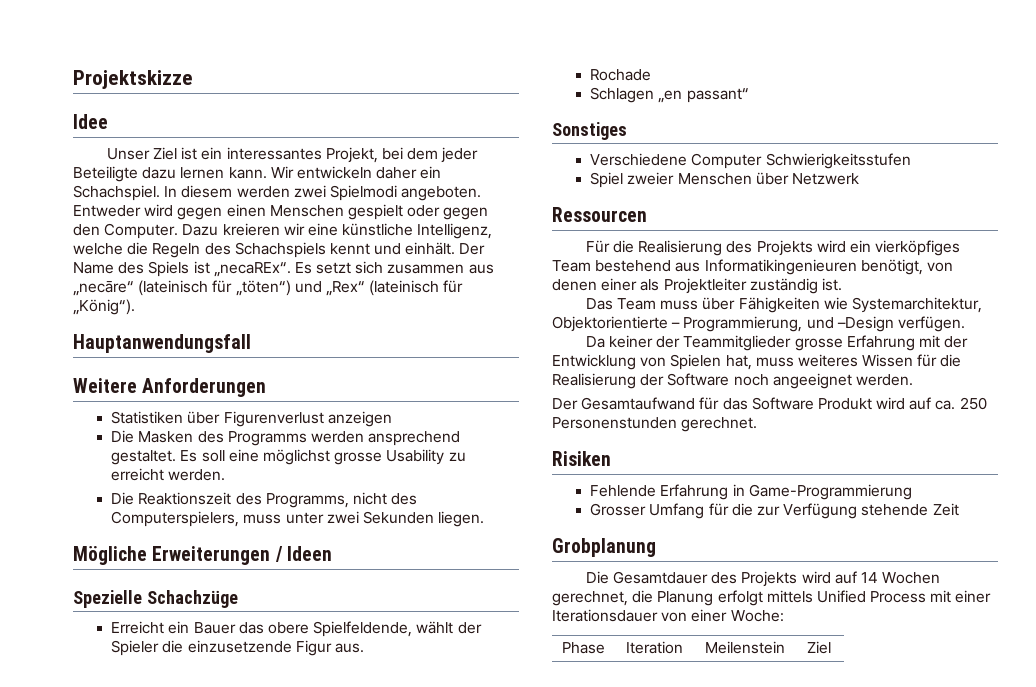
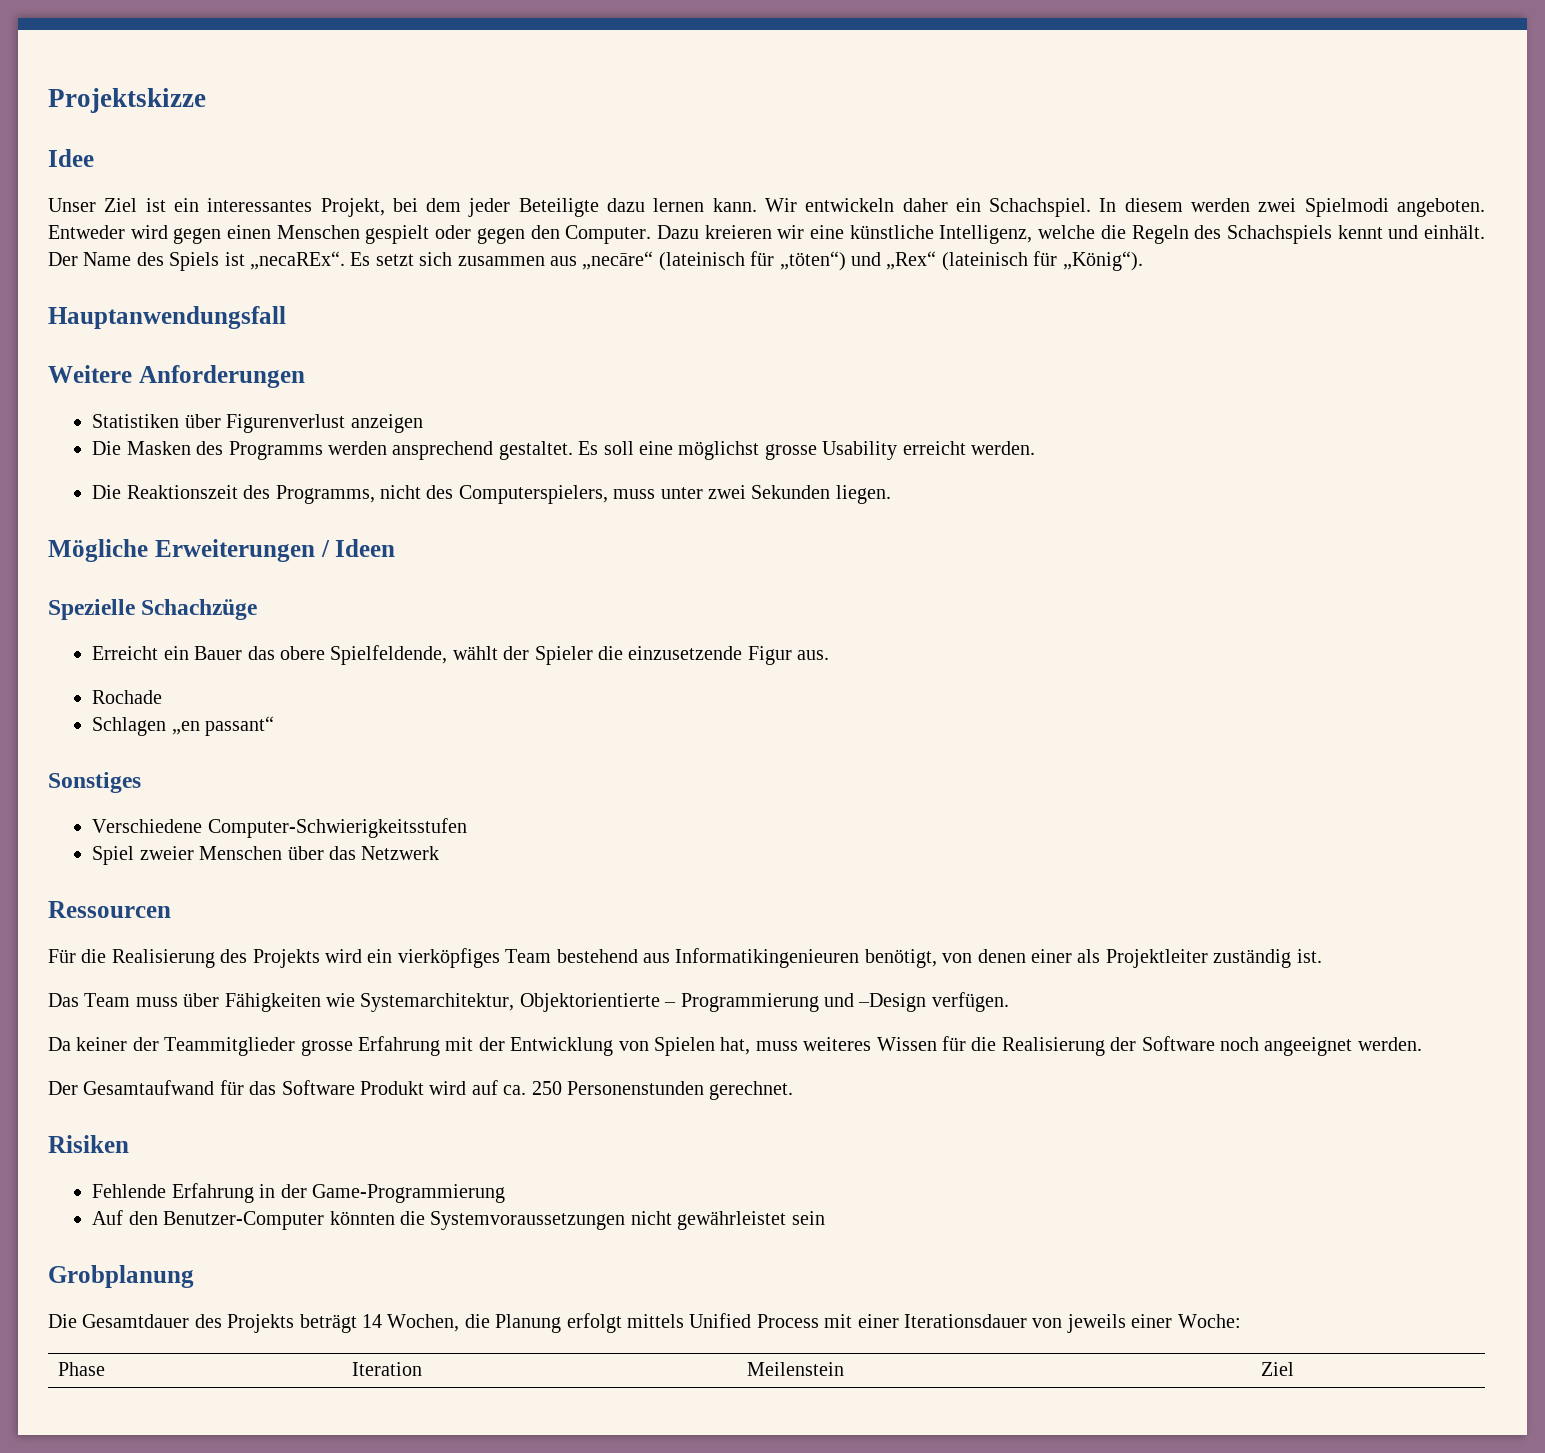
- Es soll eine möglichst grosse Usability zu erreicht werden.
+ Es soll eine möglichst grosse Usability erreicht werden.
- Verschiedene Computer Schwierigkeitsstufen
+ Verschiedene Computer-Schwierigkeitsstufen
- Spiel zweier Menschen über Netzwerk
+ Spiel zweier Menschen über das Netzwerk
- Das Team muss über Fähigkeiten wie Systemarchitektur, Objektorientierte – Programmierung, und –Design verfügen.
+ Das Team muss über Fähigkeiten wie Systemarchitektur, Objektorientierte – Programmierung und –Design verfügen.
- Fehlende Erfahrung in Game-Programmierung
+ Fehlende Erfahrung in der Game-Programmierung
- Grosser Umfang für die zur Verfügung stehende Zeit
+ Auf den Benutzer-Computer könnten die Systemvoraussetzungen nicht gewährleistet sein
- Die Gesamtdauer des Projekts wird auf 14 Wochen gerechnet, die Planung erfolgt mittels Unified Process mit einer Iterationsdauer von einer Woche:
+ Die Gesamtdauer des Projekts beträgt 14 Wochen, die Planung erfolgt mittels Unified Process mit einer Iterationsdauer von jeweils einer Woche:

